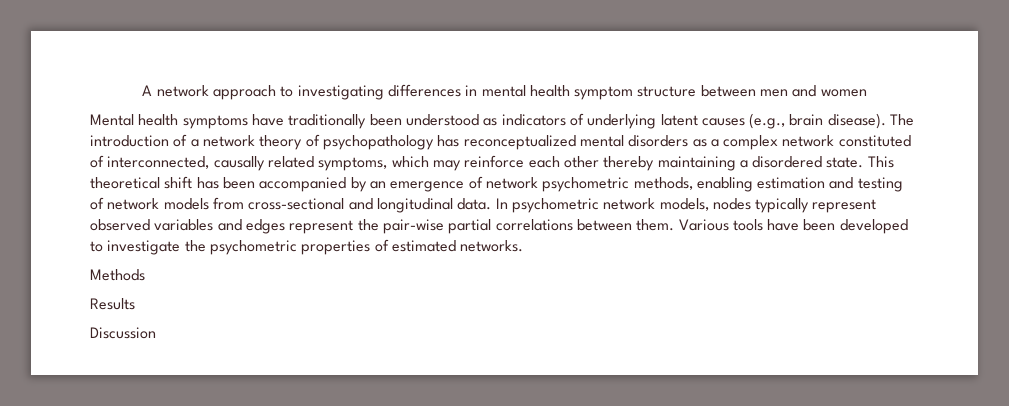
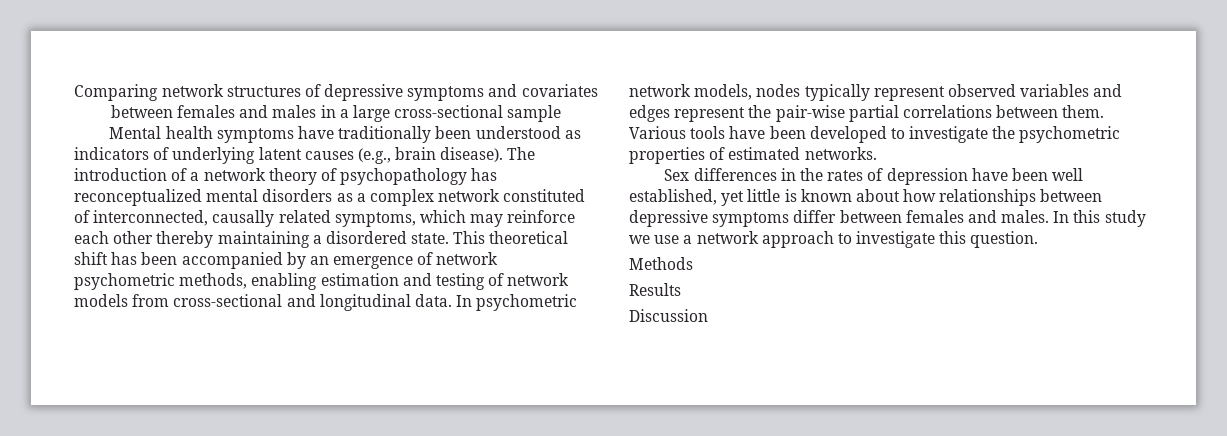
- A network approach to investigating differences in mental health symptom structure between men and women
+ Comparing network structures of depressive symptoms and covariates between females and males in a large cross-sectional sample
+ Sex differences in the rates of depression have been well established, yet little is known about how relationships between depressive symptoms differ between females and males. In this study we use a network approach to investigate this question.

